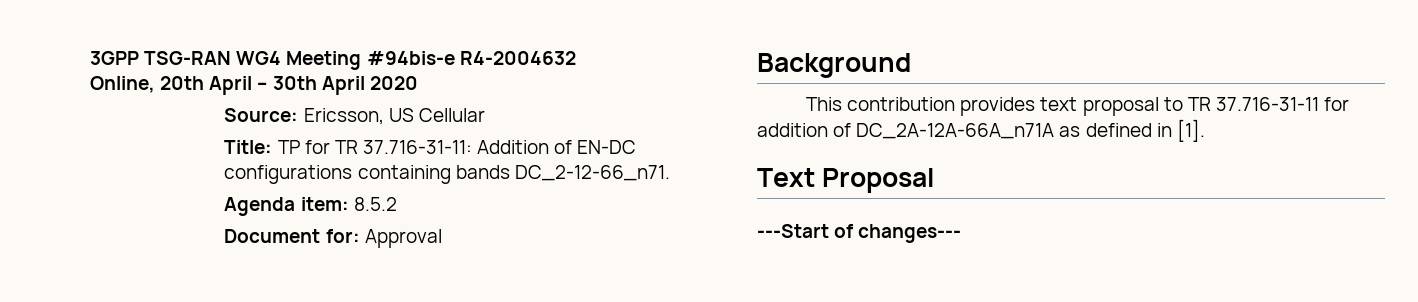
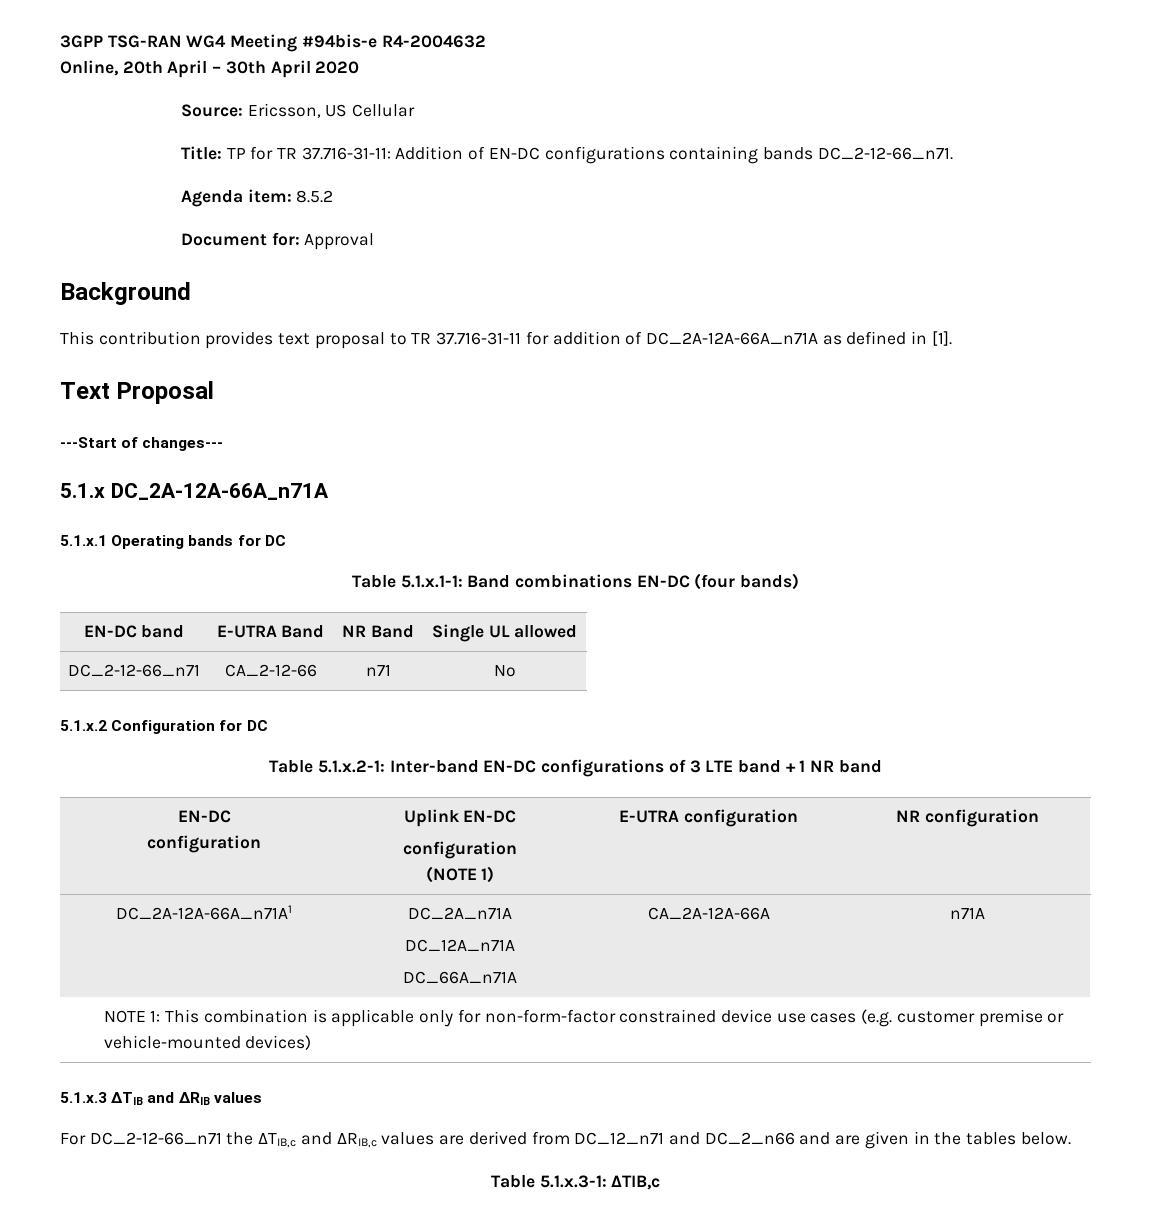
+ 5.1.x DC_2A-12A-66A_n71A
+ 5.1.x.1 Operating bands for DC
+ Table 5.1.x.1-1: Band combinations EN-DC (four bands)
+ EN-DC band | E-UTRA Band | NR Band | Single UL allowed
+ DC_2-12-66_n71 | CA_2-12-66 | n71 | No
+ 5.1.x.2 Configuration for DC
+ Table 5.1.x.2-1: Inter-band EN-DC configurations of 3 LTE band + 1 NR band
+ EN-DC
+ configuration | Uplink EN-DC
+ configuration
+ (NOTE 1) | E-UTRA configuration | NR configuration
+ DC_2A-12A-66A_n71A1 | DC_2A_n71A
+ DC_12A_n71A
+ DC_66A_n71A | CA_2A-12A-66A | n71A
+ NOTE 1: This combination is applicable only for non-form-factor constrained device use cases (e.g. customer premise or vehicle-mounted devices)
+ 5.1.x.3 ∆TIB and ∆RIB values
+ For DC_2-12-66_n71 the ΔTIB,c and ΔRIB,c values are derived from DC_12_n71 and DC_2_n66 and are given in the tables below.
+ Table 5.1.x.3-1: ΔTIB,c

